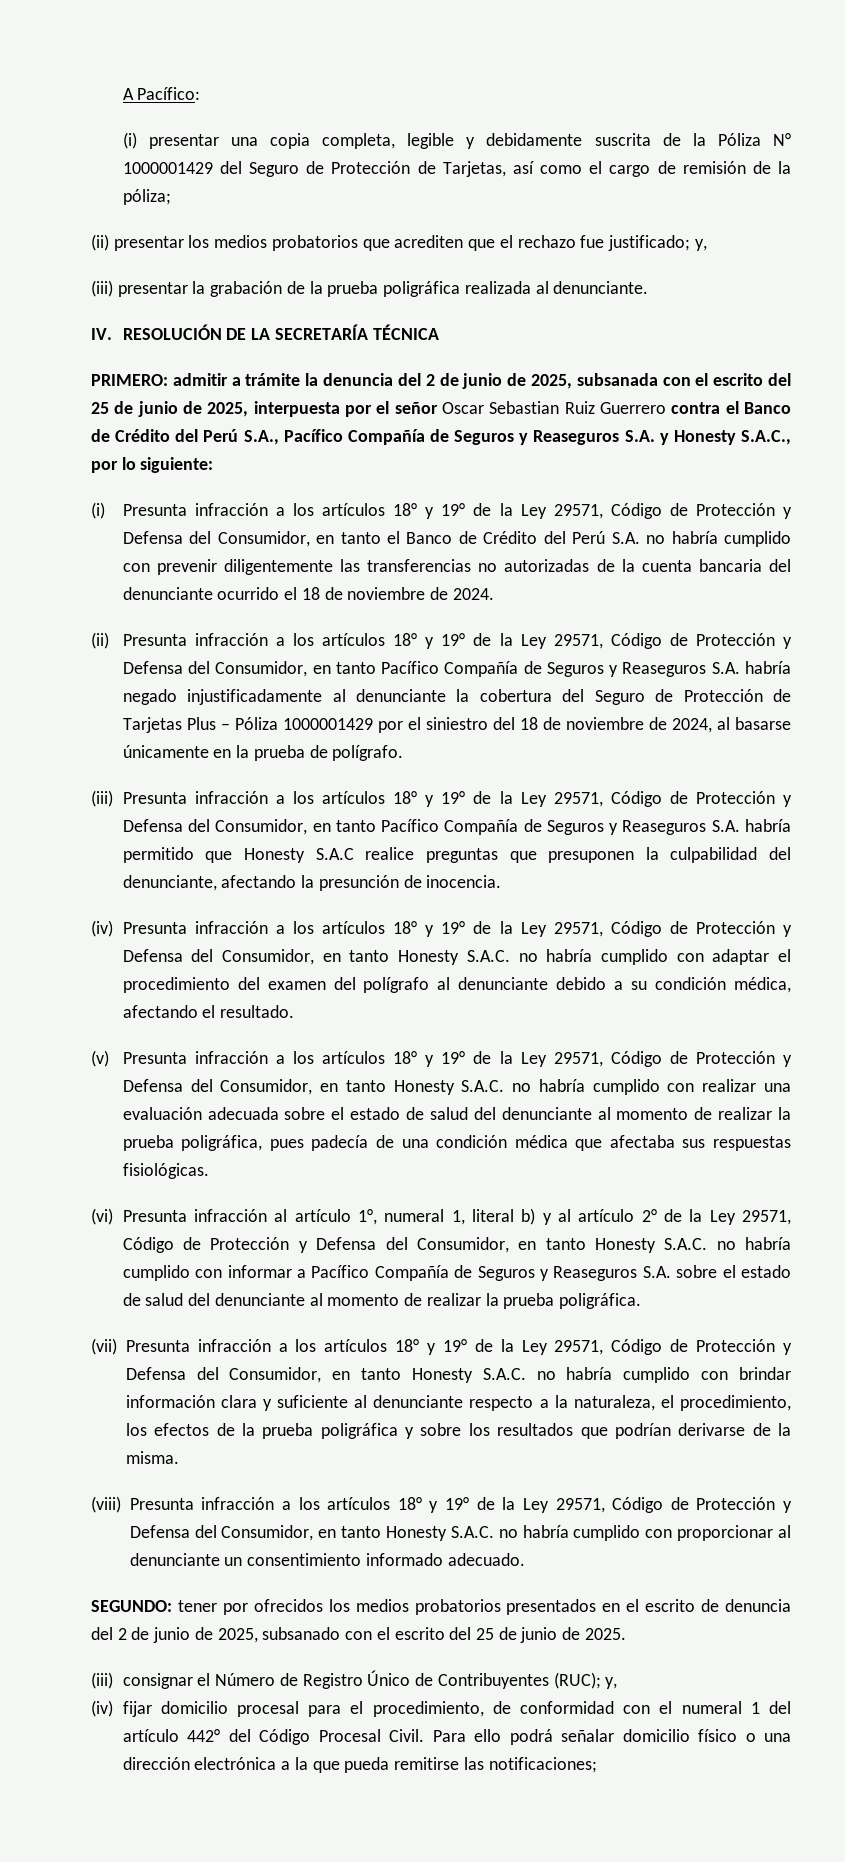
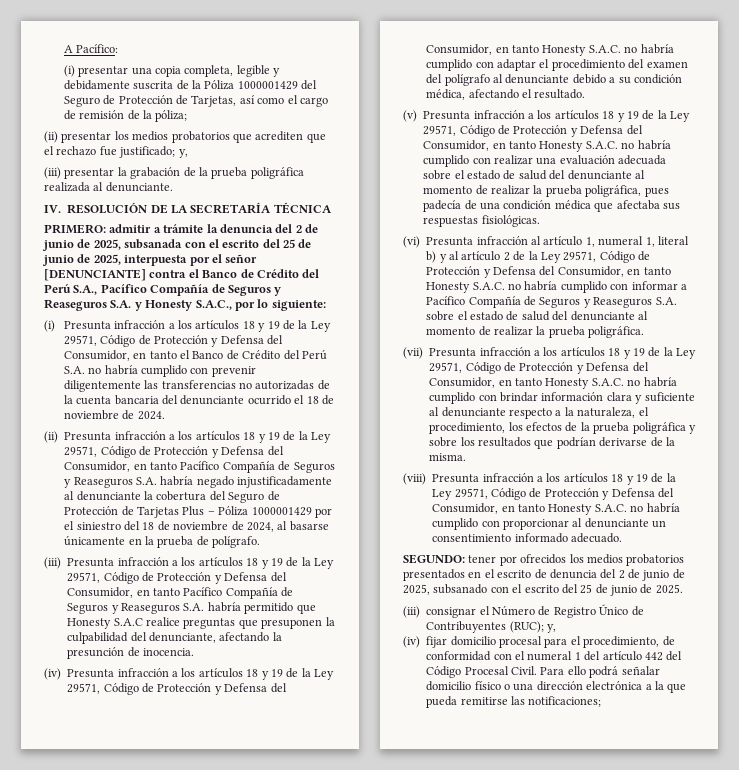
- (i) presentar una copia completa, legible y debidamente suscrita de la Póliza N° 1000001429 del Seguro de Protección de Tarjetas, así como el cargo de remisión de la póliza;
+ (i) presentar una copia completa, legible y debidamente suscrita de la Póliza 1000001429 del Seguro de Protección de Tarjetas, así como el cargo de remisión de la póliza;
- PRIMERO: admitir a trámite la denuncia del 2 de junio de 2025, subsanada con el escrito del 25 de junio de 2025, interpuesta por el señor Oscar Sebastian Ruiz Guerrero contra el Banco de Crédito del Perú S.A., Pacífico Compañía de Seguros y Reaseguros S.A. y Honesty S.A.C., por lo siguiente:
+ PRIMERO: admitir a trámite la denuncia del 2 de junio de 2025, subsanada con el escrito del 25 de junio de 2025, interpuesta por el señor [DENUNCIANTE] contra el Banco de Crédito del Perú S.A., Pacífico Compañía de Seguros y Reaseguros S.A. y Honesty S.A.C., por lo siguiente:
- (i) Presunta infracción a los artículos 18° y 19° de la Ley 29571, Código de Protección y Defensa del Consumidor, en tanto el Banco de Crédito del Perú S.A. no habría cumplido con prevenir diligentemente las transferencias no autorizadas de la cuenta bancaria del denunciante ocurrido el 18 de noviembre de 2024.
+ (i) Presunta infracción a los artículos 18 y 19 de la Ley 29571, Código de Protección y Defensa del Consumidor, en tanto el Banco de Crédito del Perú S.A. no habría cumplido con prevenir diligentemente las transferencias no autorizadas de la cuenta bancaria del denunciante ocurrido el 18 de noviembre de 2024.
- (ii) Presunta infracción a los artículos 18° y 19° de la Ley 29571, Código de Protección y Defensa del Consumidor, en tanto Pacífico Compañía de Seguros y Reaseguros S.A. habría negado injustificadamente al denunciante la cobertura del Seguro de Protección de Tarjetas Plus – Póliza 1000001429 por el siniestro del 18 de noviembre de 2024, al basarse únicamente en la prueba de polígrafo.
+ (ii) Presunta infracción a los artículos 18 y 19 de la Ley 29571, Código de Protección y Defensa del Consumidor, en tanto Pacífico Compañía de Seguros y Reaseguros S.A. habría negado injustificadamente al denunciante la cobertura del Seguro de Protección de Tarjetas Plus – Póliza 1000001429 por el siniestro del 18 de noviembre de 2024, al basarse únicamente en la prueba de polígrafo.
- (iii) Presunta infracción a los artículos 18° y 19° de la Ley 29571, Código de Protección y Defensa del Consumidor, en tanto Pacífico Compañía de Seguros y Reaseguros S.A. habría permitido que Honesty S.A.C realice preguntas que presuponen la culpabilidad del denunciante, afectando la presunción de inocencia.
+ (iii) Presunta infracción a los artículos 18 y 19 de la Ley 29571, Código de Protección y Defensa del Consumidor, en tanto Pacífico Compañía de Seguros y Reaseguros S.A. habría permitido que Honesty S.A.C realice preguntas que presuponen la culpabilidad del denunciante, afectando la presunción de inocencia.
- (iv) Presunta infracción a los artículos 18° y 19° de la Ley 29571, Código de Protección y Defensa del Consumidor, en tanto Honesty S.A.C. no habría cumplido con adaptar el procedimiento del examen del polígrafo al denunciante debido a su condición médica, afectando el resultado.
+ (iv) Presunta infracción a los artículos 18 y 19 de la Ley 29571, Código de Protección y Defensa del Consumidor, en tanto Honesty S.A.C. no habría cumplido con adaptar el procedimiento del examen del polígrafo al denunciante debido a su condición médica, afectando el resultado.
- (v) Presunta infracción a los artículos 18° y 19° de la Ley 29571, Código de Protección y Defensa del Consumidor, en tanto Honesty S.A.C. no habría cumplido con realizar una evaluación adecuada sobre el estado de salud del denunciante al momento de realizar la prueba poligráfica, pues padecía de una condición médica que afectaba sus respuestas fisiológicas.
+ (v) Presunta infracción a los artículos 18 y 19 de la Ley 29571, Código de Protección y Defensa del Consumidor, en tanto Honesty S.A.C. no habría cumplido con realizar una evaluación adecuada sobre el estado de salud del denunciante al momento de realizar la prueba poligráfica, pues padecía de una condición médica que afectaba sus respuestas fisiológicas.
- (vi) Presunta infracción al artículo 1°, numeral 1, literal b) y al artículo 2° de la Ley 29571, Código de Protección y Defensa del Consumidor, en tanto Honesty S.A.C. no habría cumplido con informar a Pacífico Compañía de Seguros y Reaseguros S.A. sobre el estado de salud del denunciante al momento de realizar la prueba poligráfica.
+ (vi) Presunta infracción al artículo 1, numeral 1, literal b) y al artículo 2 de la Ley 29571, Código de Protección y Defensa del Consumidor, en tanto Honesty S.A.C. no habría cumplido con informar a Pacífico Compañía de Seguros y Reaseguros S.A. sobre el estado de salud del denunciante al momento de realizar la prueba poligráfica.
- (vii) Presunta infracción a los artículos 18° y 19° de la Ley 29571, Código de Protección y Defensa del Consumidor, en tanto Honesty S.A.C. no habría cumplido con brindar información clara y suficiente al denunciante respecto a la naturaleza, el procedimiento, los efectos de la prueba poligráfica y sobre los resultados que podrían derivarse de la misma.
+ (vii) Presunta infracción a los artículos 18 y 19 de la Ley 29571, Código de Protección y Defensa del Consumidor, en tanto Honesty S.A.C. no habría cumplido con brindar información clara y suficiente al denunciante respecto a la naturaleza, el procedimiento, los efectos de la prueba poligráfica y sobre los resultados que podrían derivarse de la misma.
- (viii) Presunta infracción a los artículos 18° y 19° de la Ley 29571, Código de Protección y Defensa del Consumidor, en tanto Honesty S.A.C. no habría cumplido con proporcionar al denunciante un consentimiento informado adecuado.
+ (viii) Presunta infracción a los artículos 18 y 19 de la Ley 29571, Código de Protección y Defensa del Consumidor, en tanto Honesty S.A.C. no habría cumplido con proporcionar al denunciante un consentimiento informado adecuado.
- (iv) fijar domicilio procesal para el procedimiento, de conformidad con el numeral 1 del artículo 442° del Código Procesal Civil.
+ (iv) fijar domicilio procesal para el procedimiento, de conformidad con el numeral 1 del artículo 442 del Código Procesal Civil.

